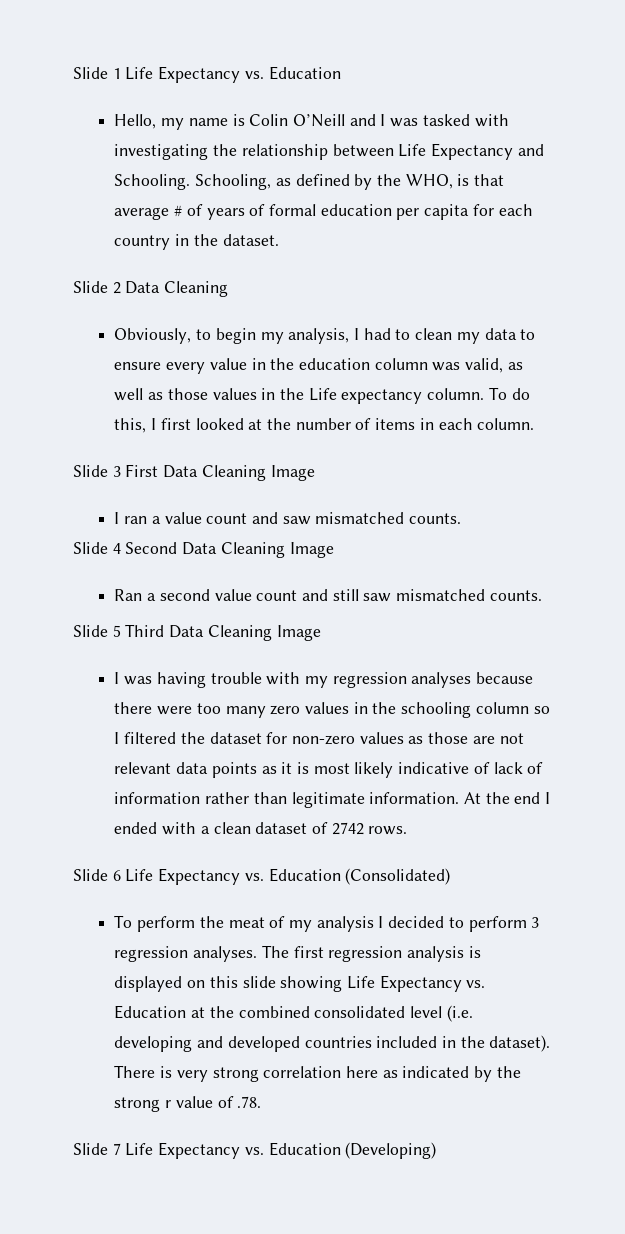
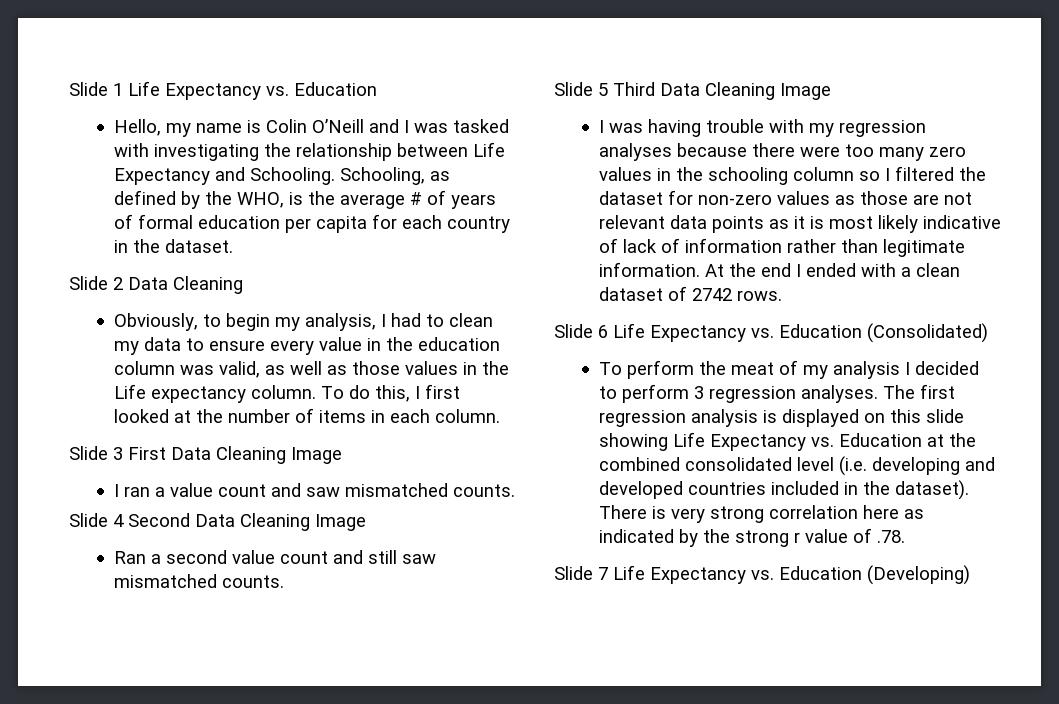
- Schooling, as defined by the WHO, is that average # of years of formal education per capita for each country in the dataset.
+ Schooling, as defined by the WHO, is the average # of years of formal education per capita for each country in the dataset.

